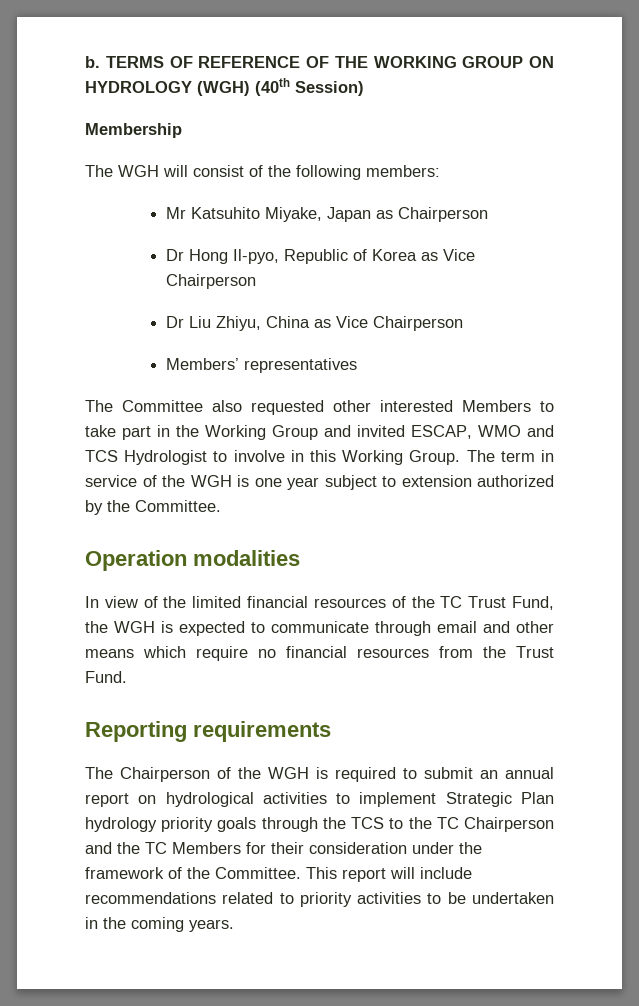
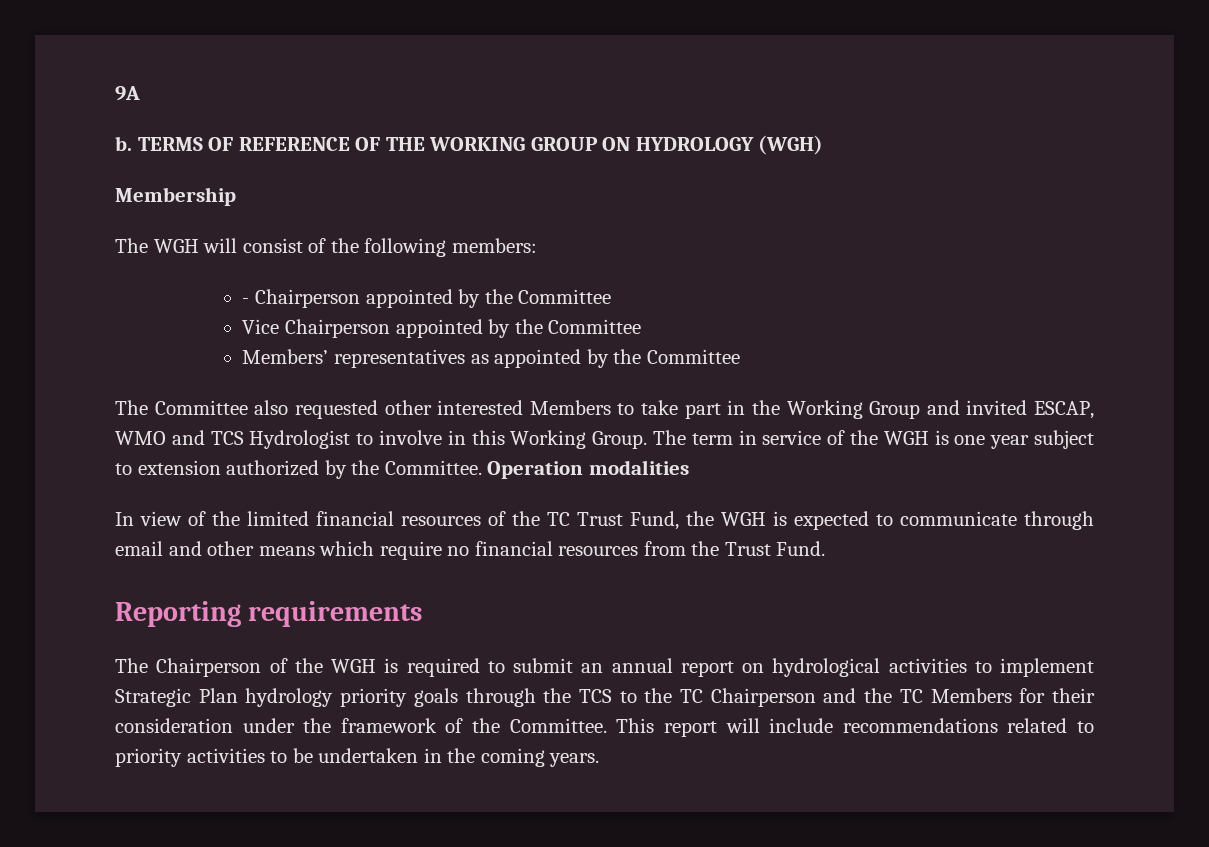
+ 9A
- TERMS OF REFERENCE OF THE WORKING GROUP ON HYDROLOGY (WGH) (40th Session)
+ TERMS OF REFERENCE OF THE WORKING GROUP ON HYDROLOGY (WGH)
- Mr Katsuhito Miyake, Japan as Chairperson
- Dr Hong Il-pyo, Republic of Korea as Vice Chairperson
- Dr Liu Zhiyu, China as Vice Chairperson
- Members’ representatives
+ - Chairperson appointed by the Committee
+ Vice Chairperson appointed by the Committee
+ Members’ representatives as appointed by the Committee
- The term in service of the WGH is one year subject to extension authorized by the Committee.
- Operation modalities
+ The term in service of the WGH is one year subject to extension authorized by the Committee. Operation modalities

